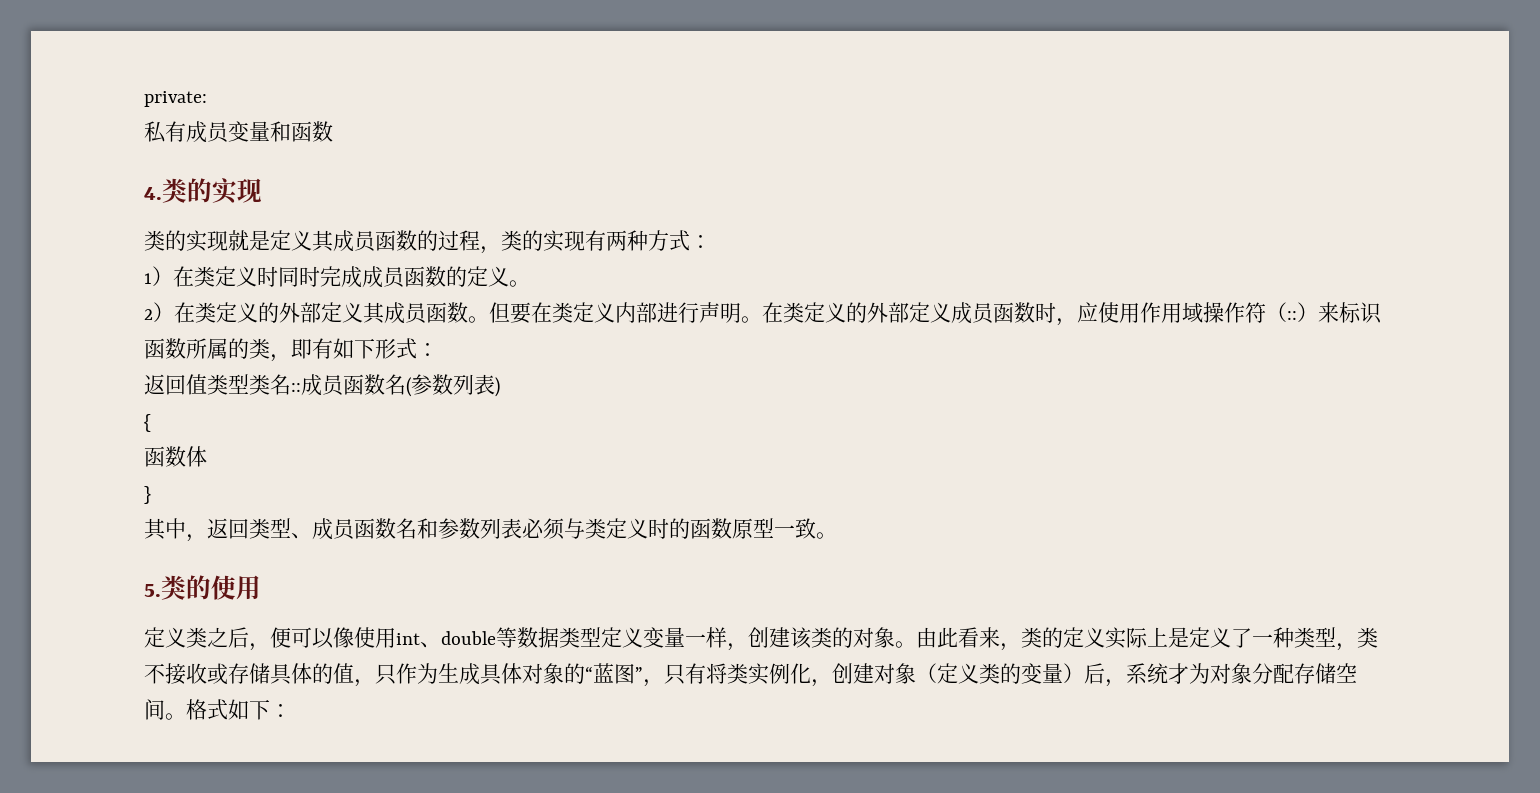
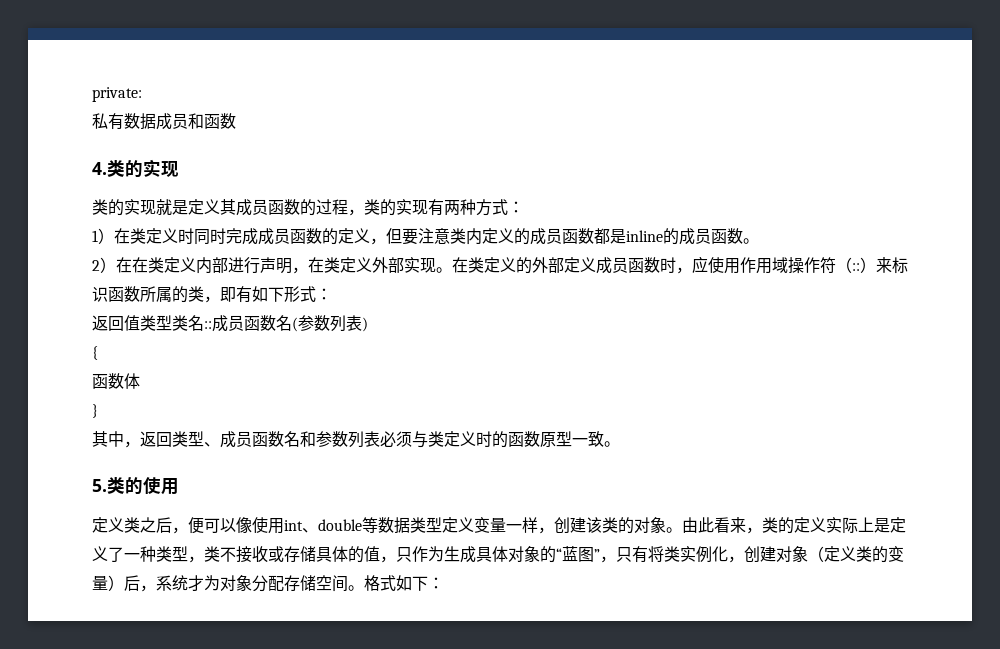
- 私有成员变量和函数
+ 私有数据成员和函数
- 1）在类定义时同时完成成员函数的定义。
- 2）在类定义的外部定义其成员函数。但要在类定义内部进行声明。
+ 1）在类定义时同时完成成员函数的定义，但要注意类内定义的成员函数都是inline的成员函数。
+ 2）在在类定义内部进行声明，在类定义外部实现。

